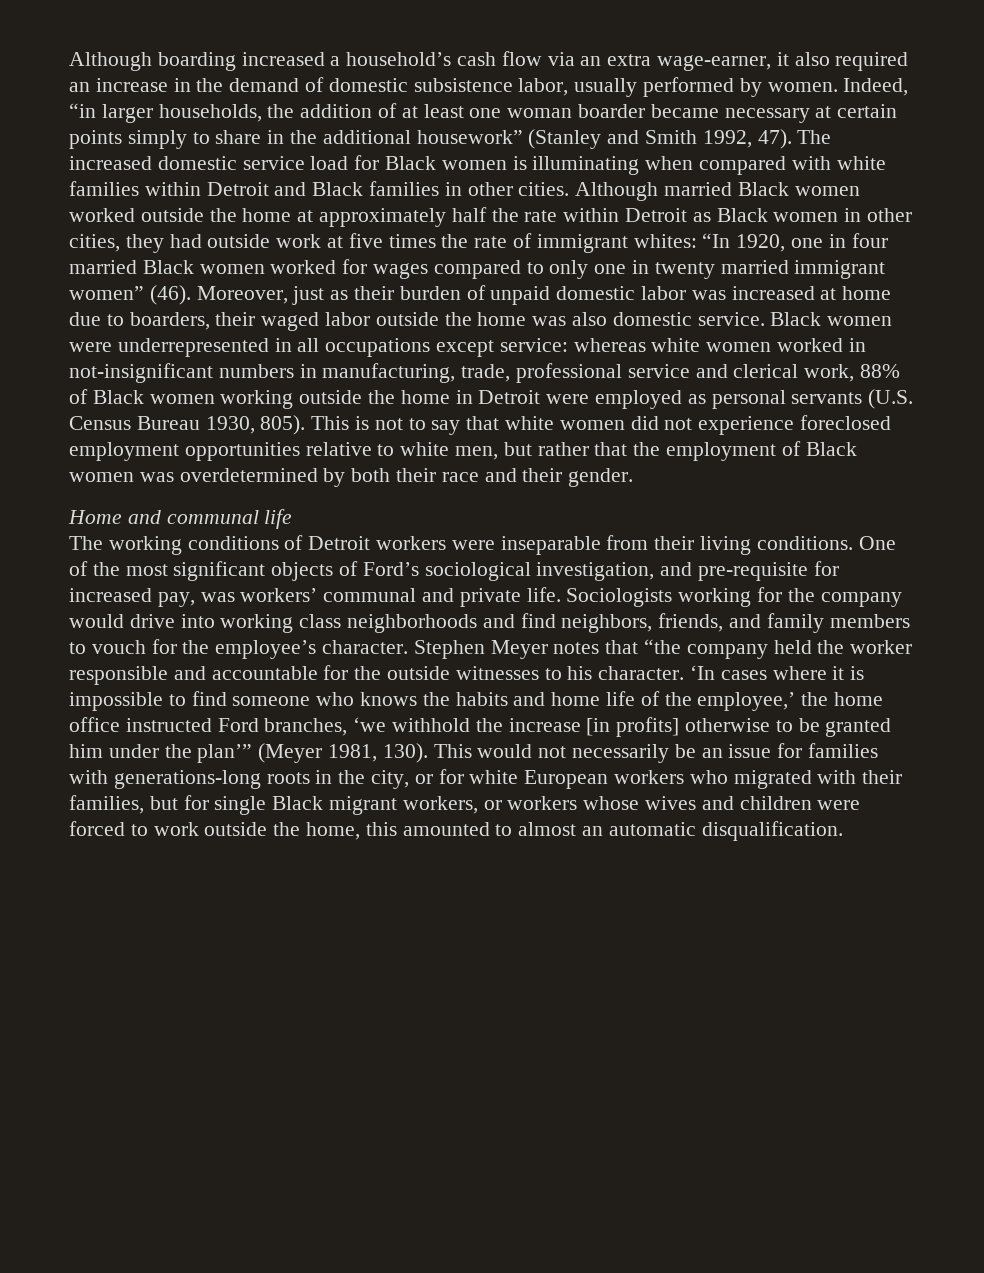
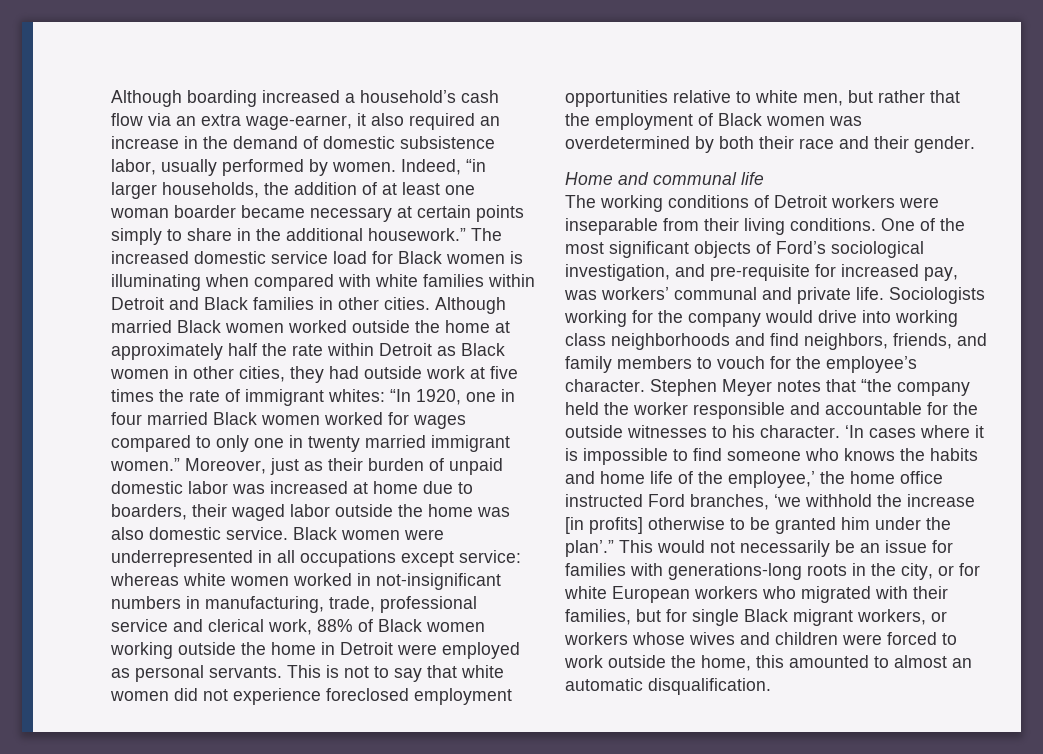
- Indeed, “in larger households, the addition of at least one woman boarder became necessary at certain points simply to share in the additional housework” (Stanley and Smith 1992, 47).
+ Indeed, “in larger households, the addition of at least one woman boarder became necessary at certain points simply to share in the additional housework.”
- Although married Black women worked outside the home at approximately half the rate within Detroit as Black women in other cities, they had outside work at five times the rate of immigrant whites: “In 1920, one in four married Black women worked for wages compared to only one in twenty married immigrant women” (46).
+ Although married Black women worked outside the home at approximately half the rate within Detroit as Black women in other cities, they had outside work at five times the rate of immigrant whites: “In 1920, one in four married Black women worked for wages compared to only one in twenty married immigrant women.”
- Black women were underrepresented in all occupations except service: whereas white women worked in not-insignificant numbers in manufacturing, trade, professional service and clerical work, 88% of Black women working outside the home in Detroit were employed as personal servants (U.S. Census Bureau 1930, 805).
+ Black women were underrepresented in all occupations except service: whereas white women worked in not-insignificant numbers in manufacturing, trade, professional service and clerical work, 88% of Black women working outside the home in Detroit were employed as personal servants.
- ‘In cases where it is impossible to find someone who knows the habits and home life of the employee,’ the home office instructed Ford branches, ‘we withhold the increase [in profits] otherwise to be granted him under the plan’” (Meyer 1981, 130).
+ ‘In cases where it is impossible to find someone who knows the habits and home life of the employee,’ the home office instructed Ford branches, ‘we withhold the increase [in profits] otherwise to be granted him under the plan’.”

